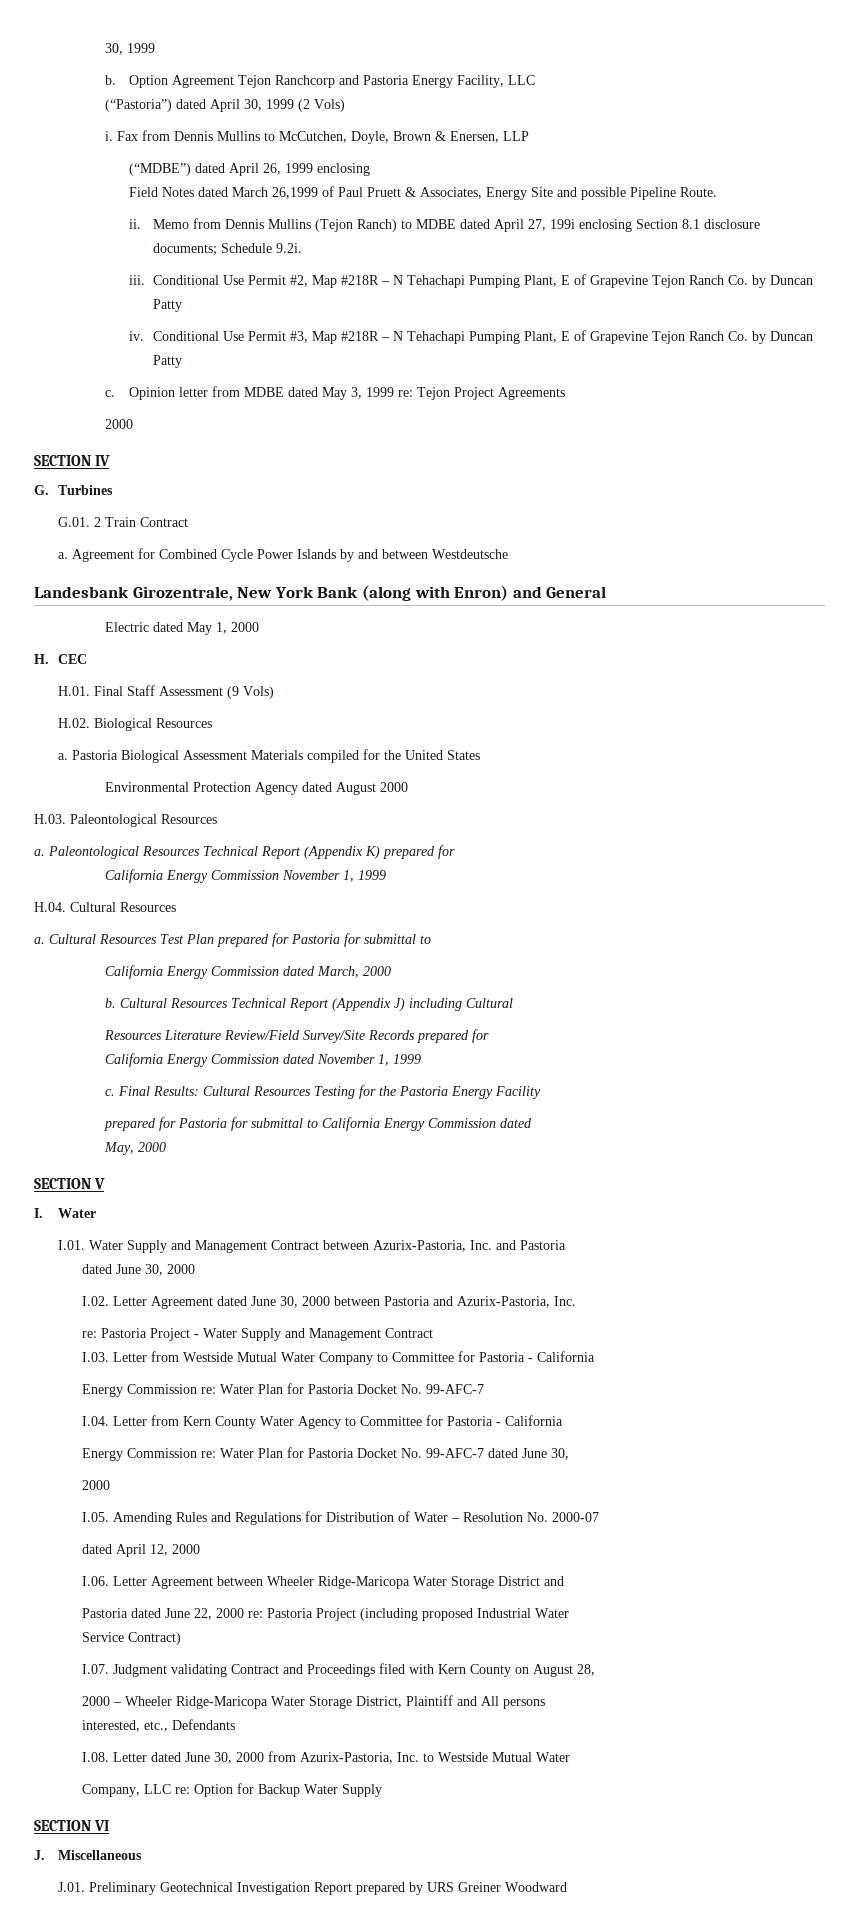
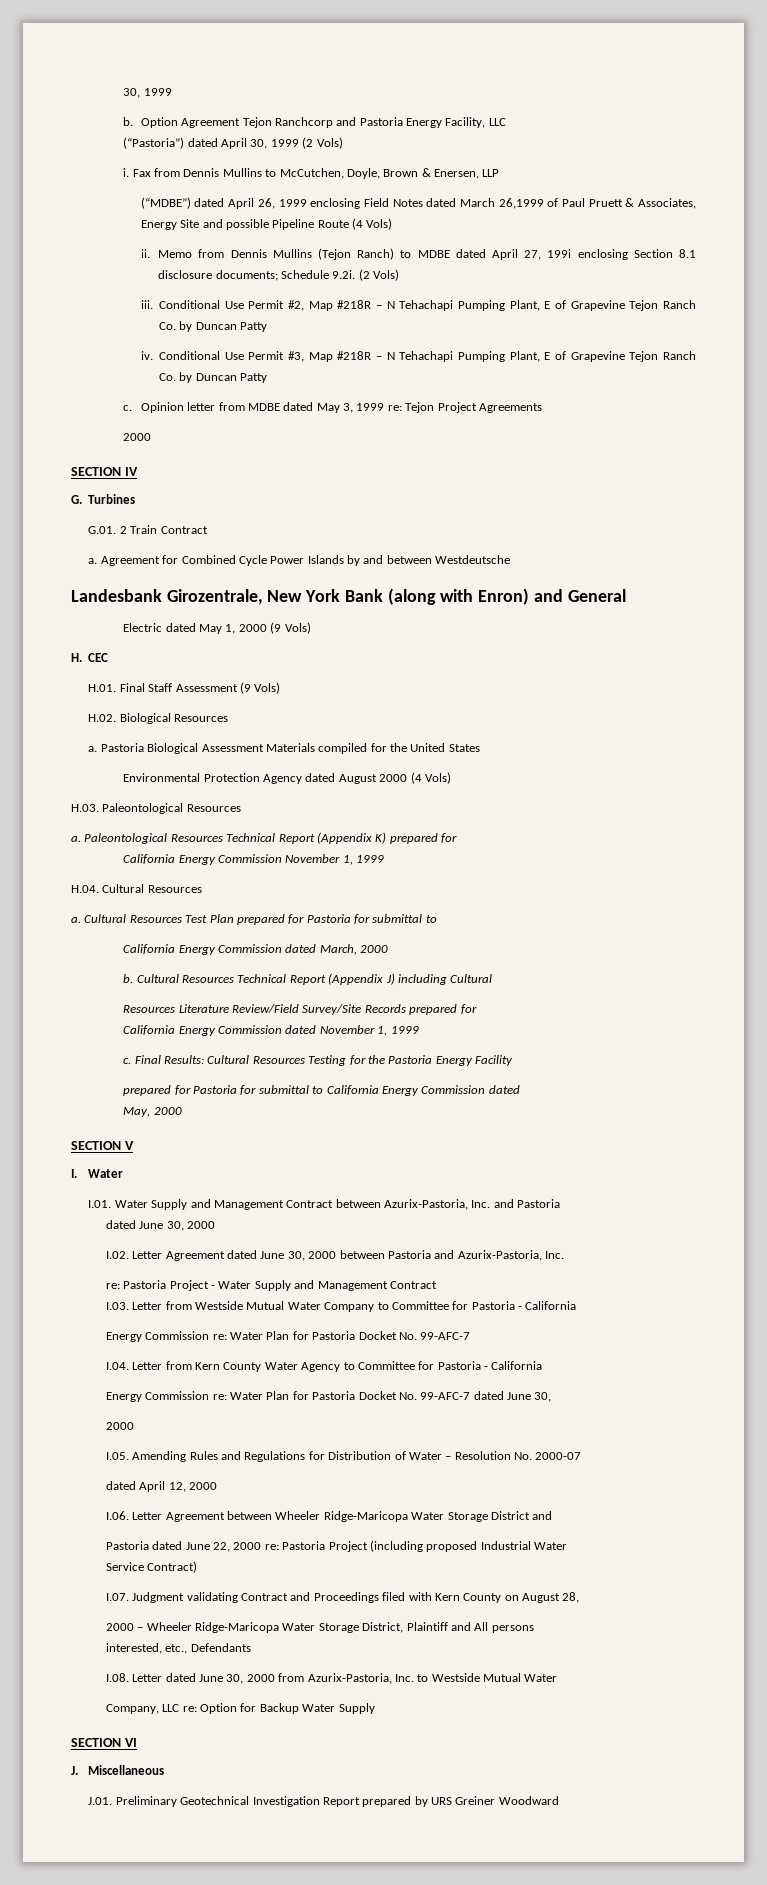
- (“MDBE”) dated April 26, 1999 enclosing
- Field Notes dated March 26,1999 of Paul Pruett & Associates, Energy Site and possible Pipeline Route.
+ (“MDBE”) dated April 26, 1999 enclosing Field Notes dated March 26,1999 of Paul Pruett & Associates, Energy Site and possible Pipeline Route (4 Vols)
- Memo from Dennis Mullins (Tejon Ranch) to MDBE dated April 27, 199i enclosing Section 8.1 disclosure documents; Schedule 9.2i.
+ Memo from Dennis Mullins (Tejon Ranch) to MDBE dated April 27, 199i enclosing Section 8.1 disclosure documents; Schedule 9.2i. (2 Vols)
- Electric dated May 1, 2000
+ Electric dated May 1, 2000 (9 Vols)
- Environmental Protection Agency dated August 2000
+ Environmental Protection Agency dated August 2000 (4 Vols)

